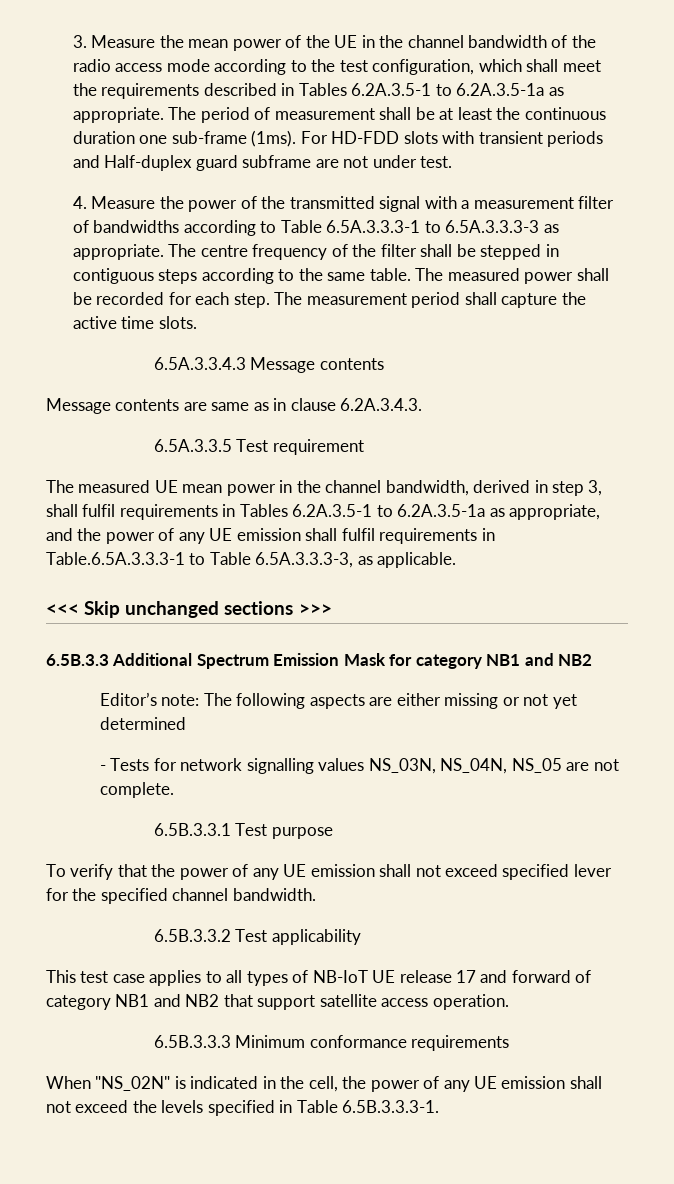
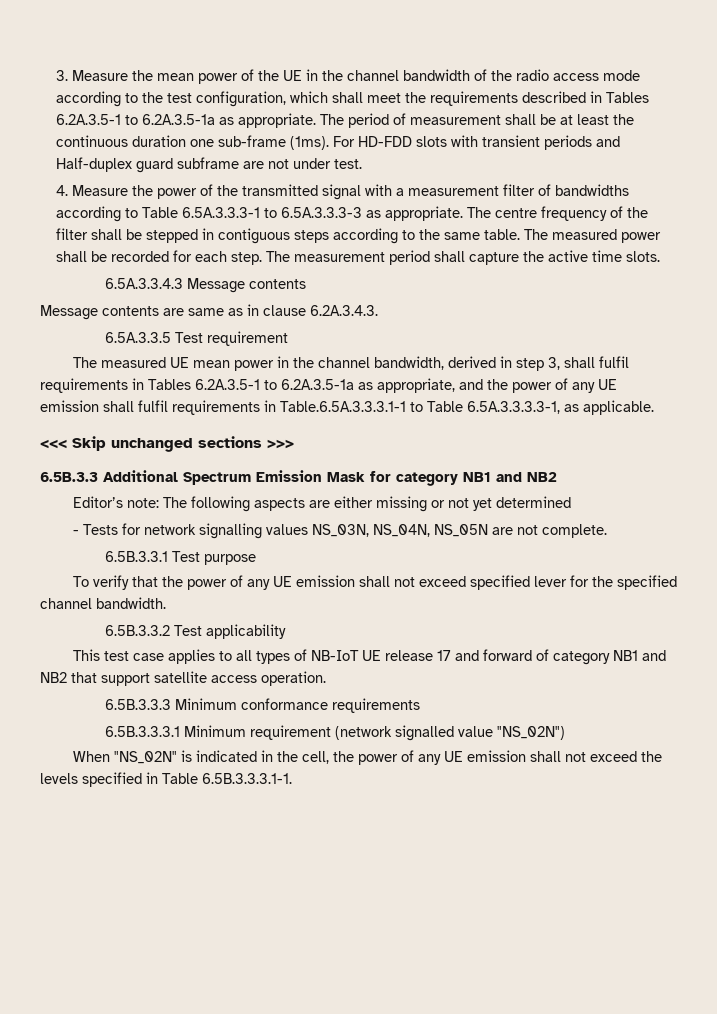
- The measured UE mean power in the channel bandwidth, derived in step 3, shall fulfil requirements in Tables 6.2A.3.5-1 to 6.2A.3.5-1a as appropriate, and the power of any UE emission shall fulfil requirements in Table.6.5A.3.3.3-1 to Table 6.5A.3.3.3-3, as applicable.
+ The measured UE mean power in the channel bandwidth, derived in step 3, shall fulfil requirements in Tables 6.2A.3.5-1 to 6.2A.3.5-1a as appropriate, and the power of any UE emission shall fulfil requirements in Table.6.5A.3.3.3.1-1 to Table 6.5A.3.3.3.3-1, as applicable.
- - Tests for network signalling values NS_03N, NS_04N, NS_05 are not complete.
+ - Tests for network signalling values NS_03N, NS_04N, NS_05N are not complete.
+ 6.5B.3.3.3.1 Minimum requirement (network signalled value "NS_02N")
- When "NS_02N" is indicated in the cell, the power of any UE emission shall not exceed the levels specified in Table 6.5B.3.3.3-1.
+ When "NS_02N" is indicated in the cell, the power of any UE emission shall not exceed the levels specified in Table 6.5B.3.3.3.1-1.

